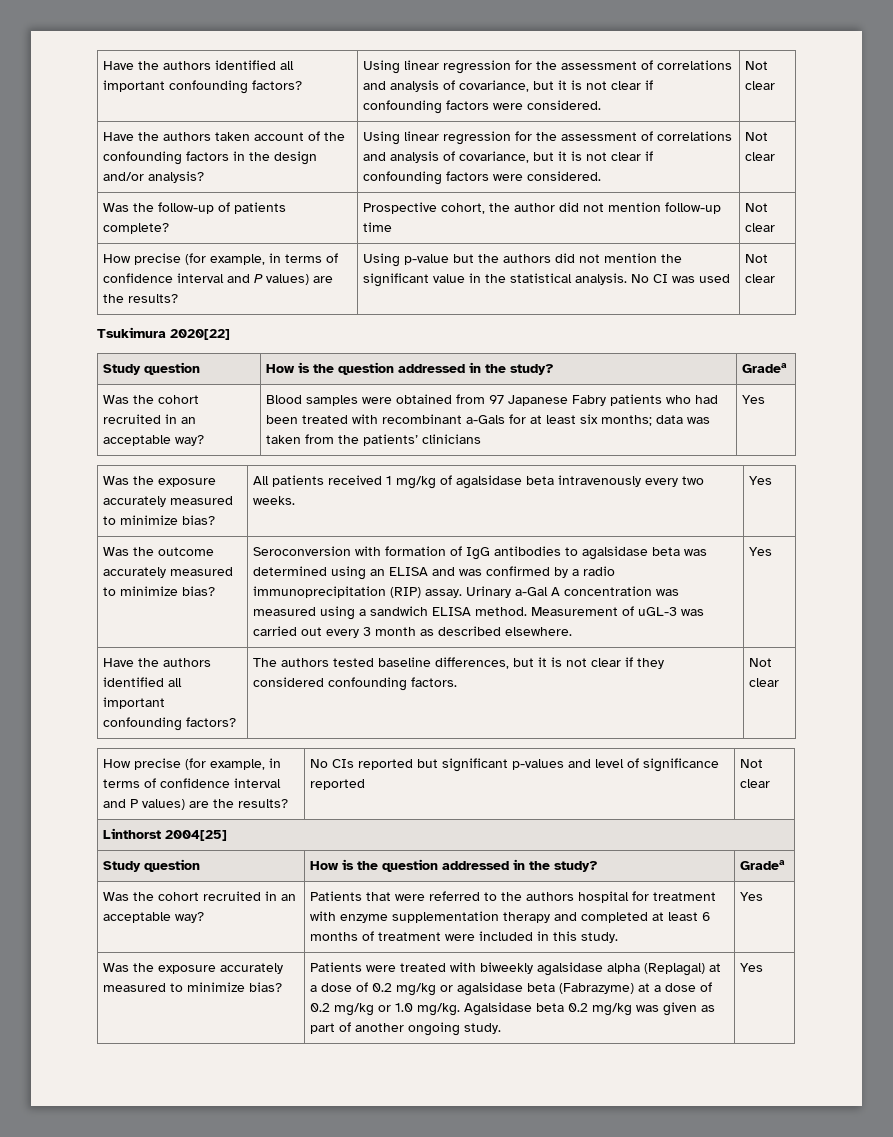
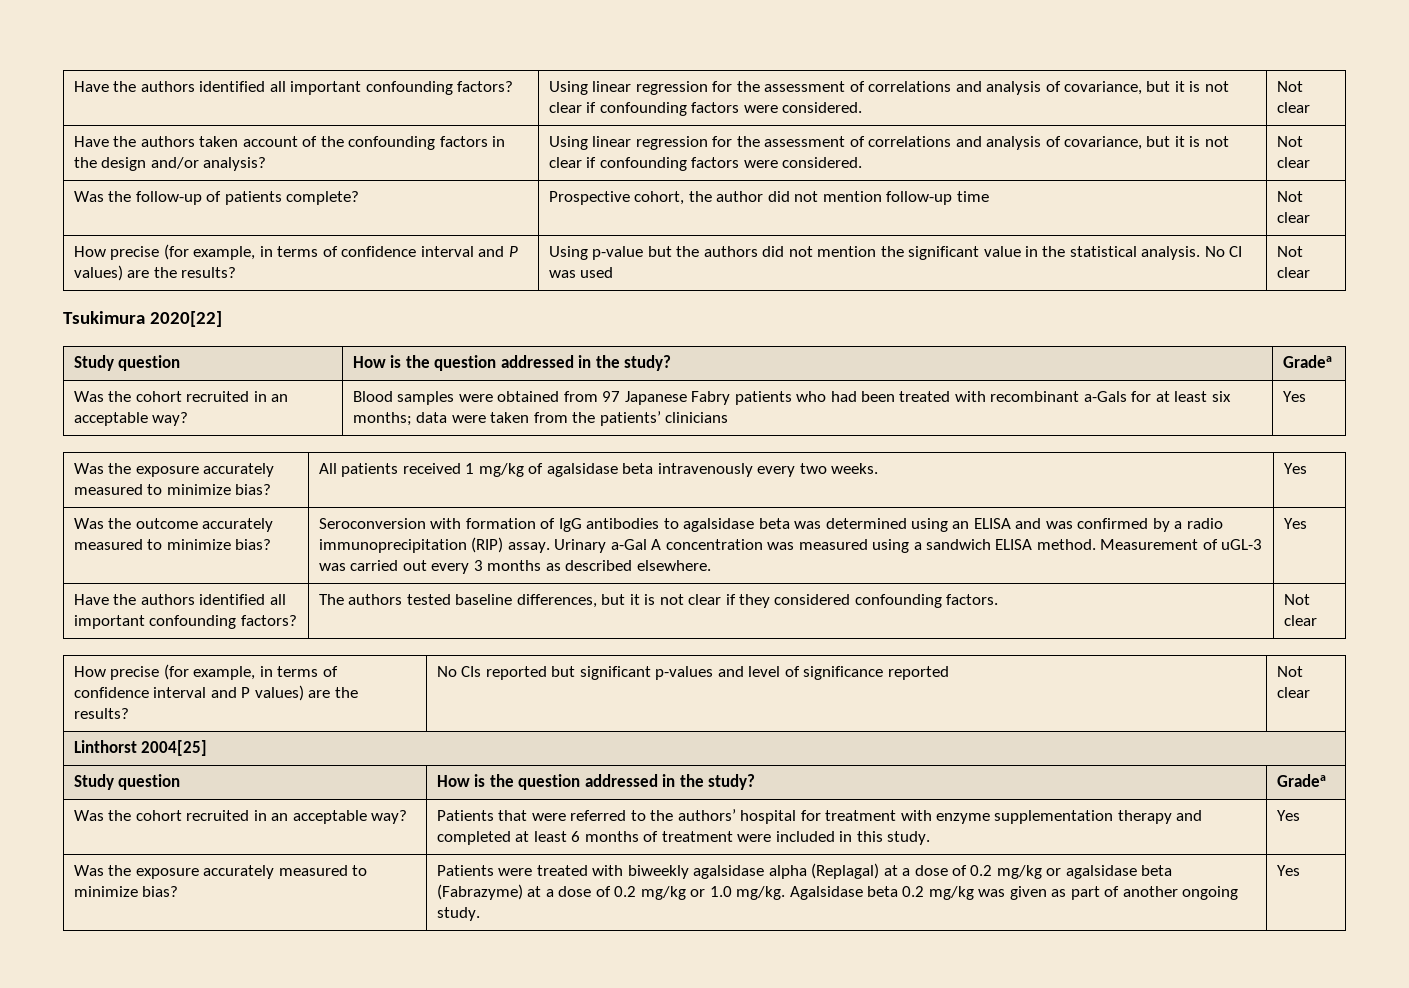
- Was the cohort recruited in an acceptable way? | Blood samples were obtained from 97 Japanese Fabry patients who had been treated with recombinant a-Gals for at least six months; data was taken from the patients’ clinicians | Yes
+ Was the cohort recruited in an acceptable way? | Blood samples were obtained from 97 Japanese Fabry patients who had been treated with recombinant a-Gals for at least six months; data were taken from the patients’ clinicians | Yes
- Measurement of uGL-3 was carried out every 3 month as described elsewhere.
+ Measurement of uGL-3 was carried out every 3 months as described elsewhere.
- Was the cohort recruited in an acceptable way? | Patients that were referred to the authors hospital for treatment with enzyme supplementation therapy and completed at least 6 months of treatment were included in this study. | Yes
+ Was the cohort recruited in an acceptable way? | Patients that were referred to the authors’ hospital for treatment with enzyme supplementation therapy and completed at least 6 months of treatment were included in this study. | Yes

